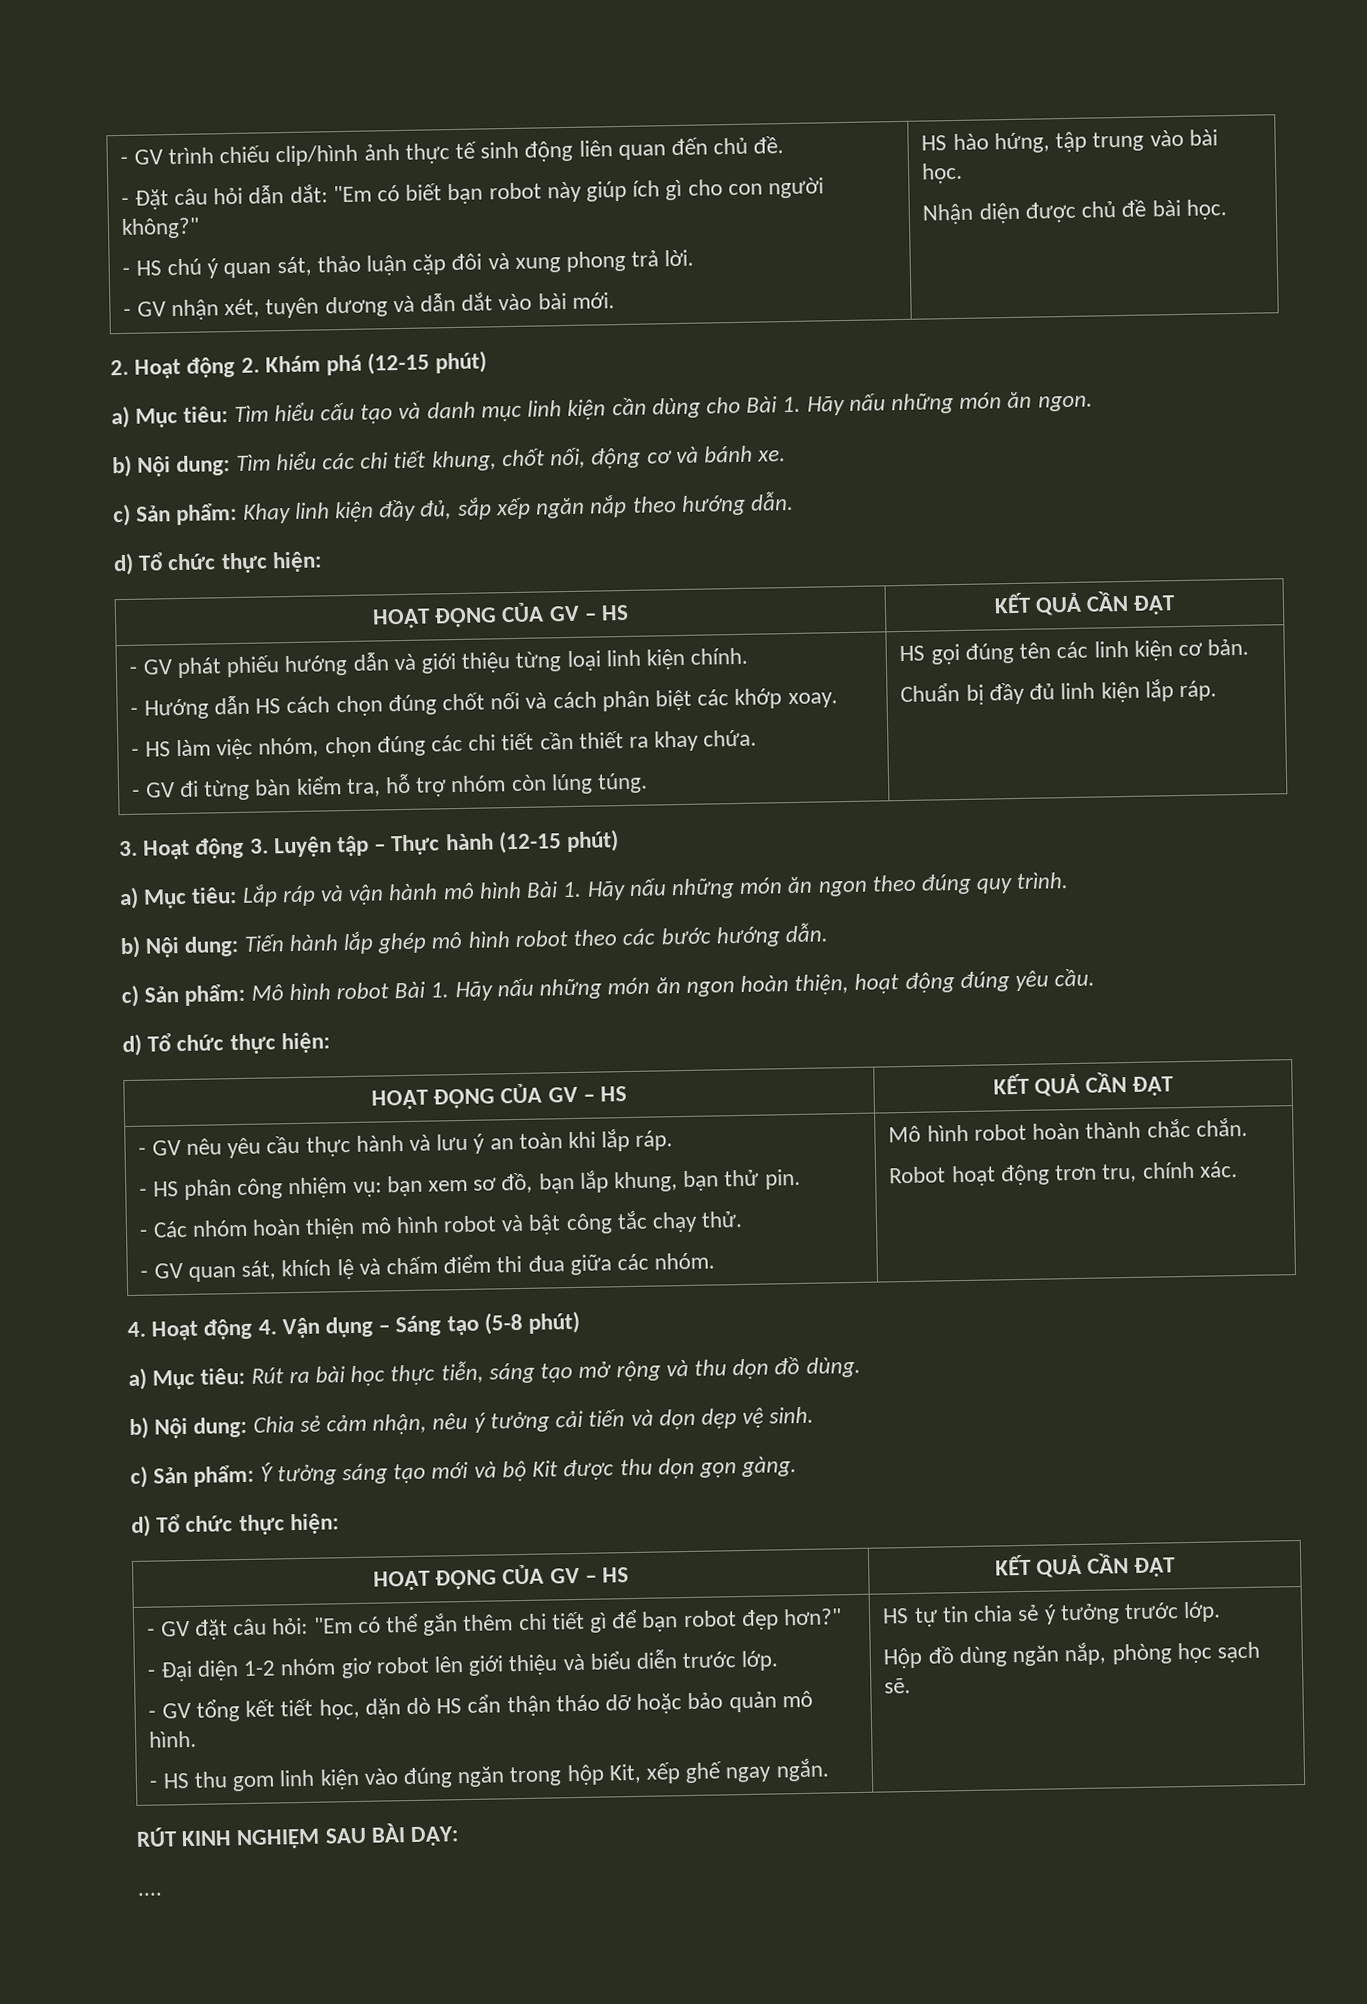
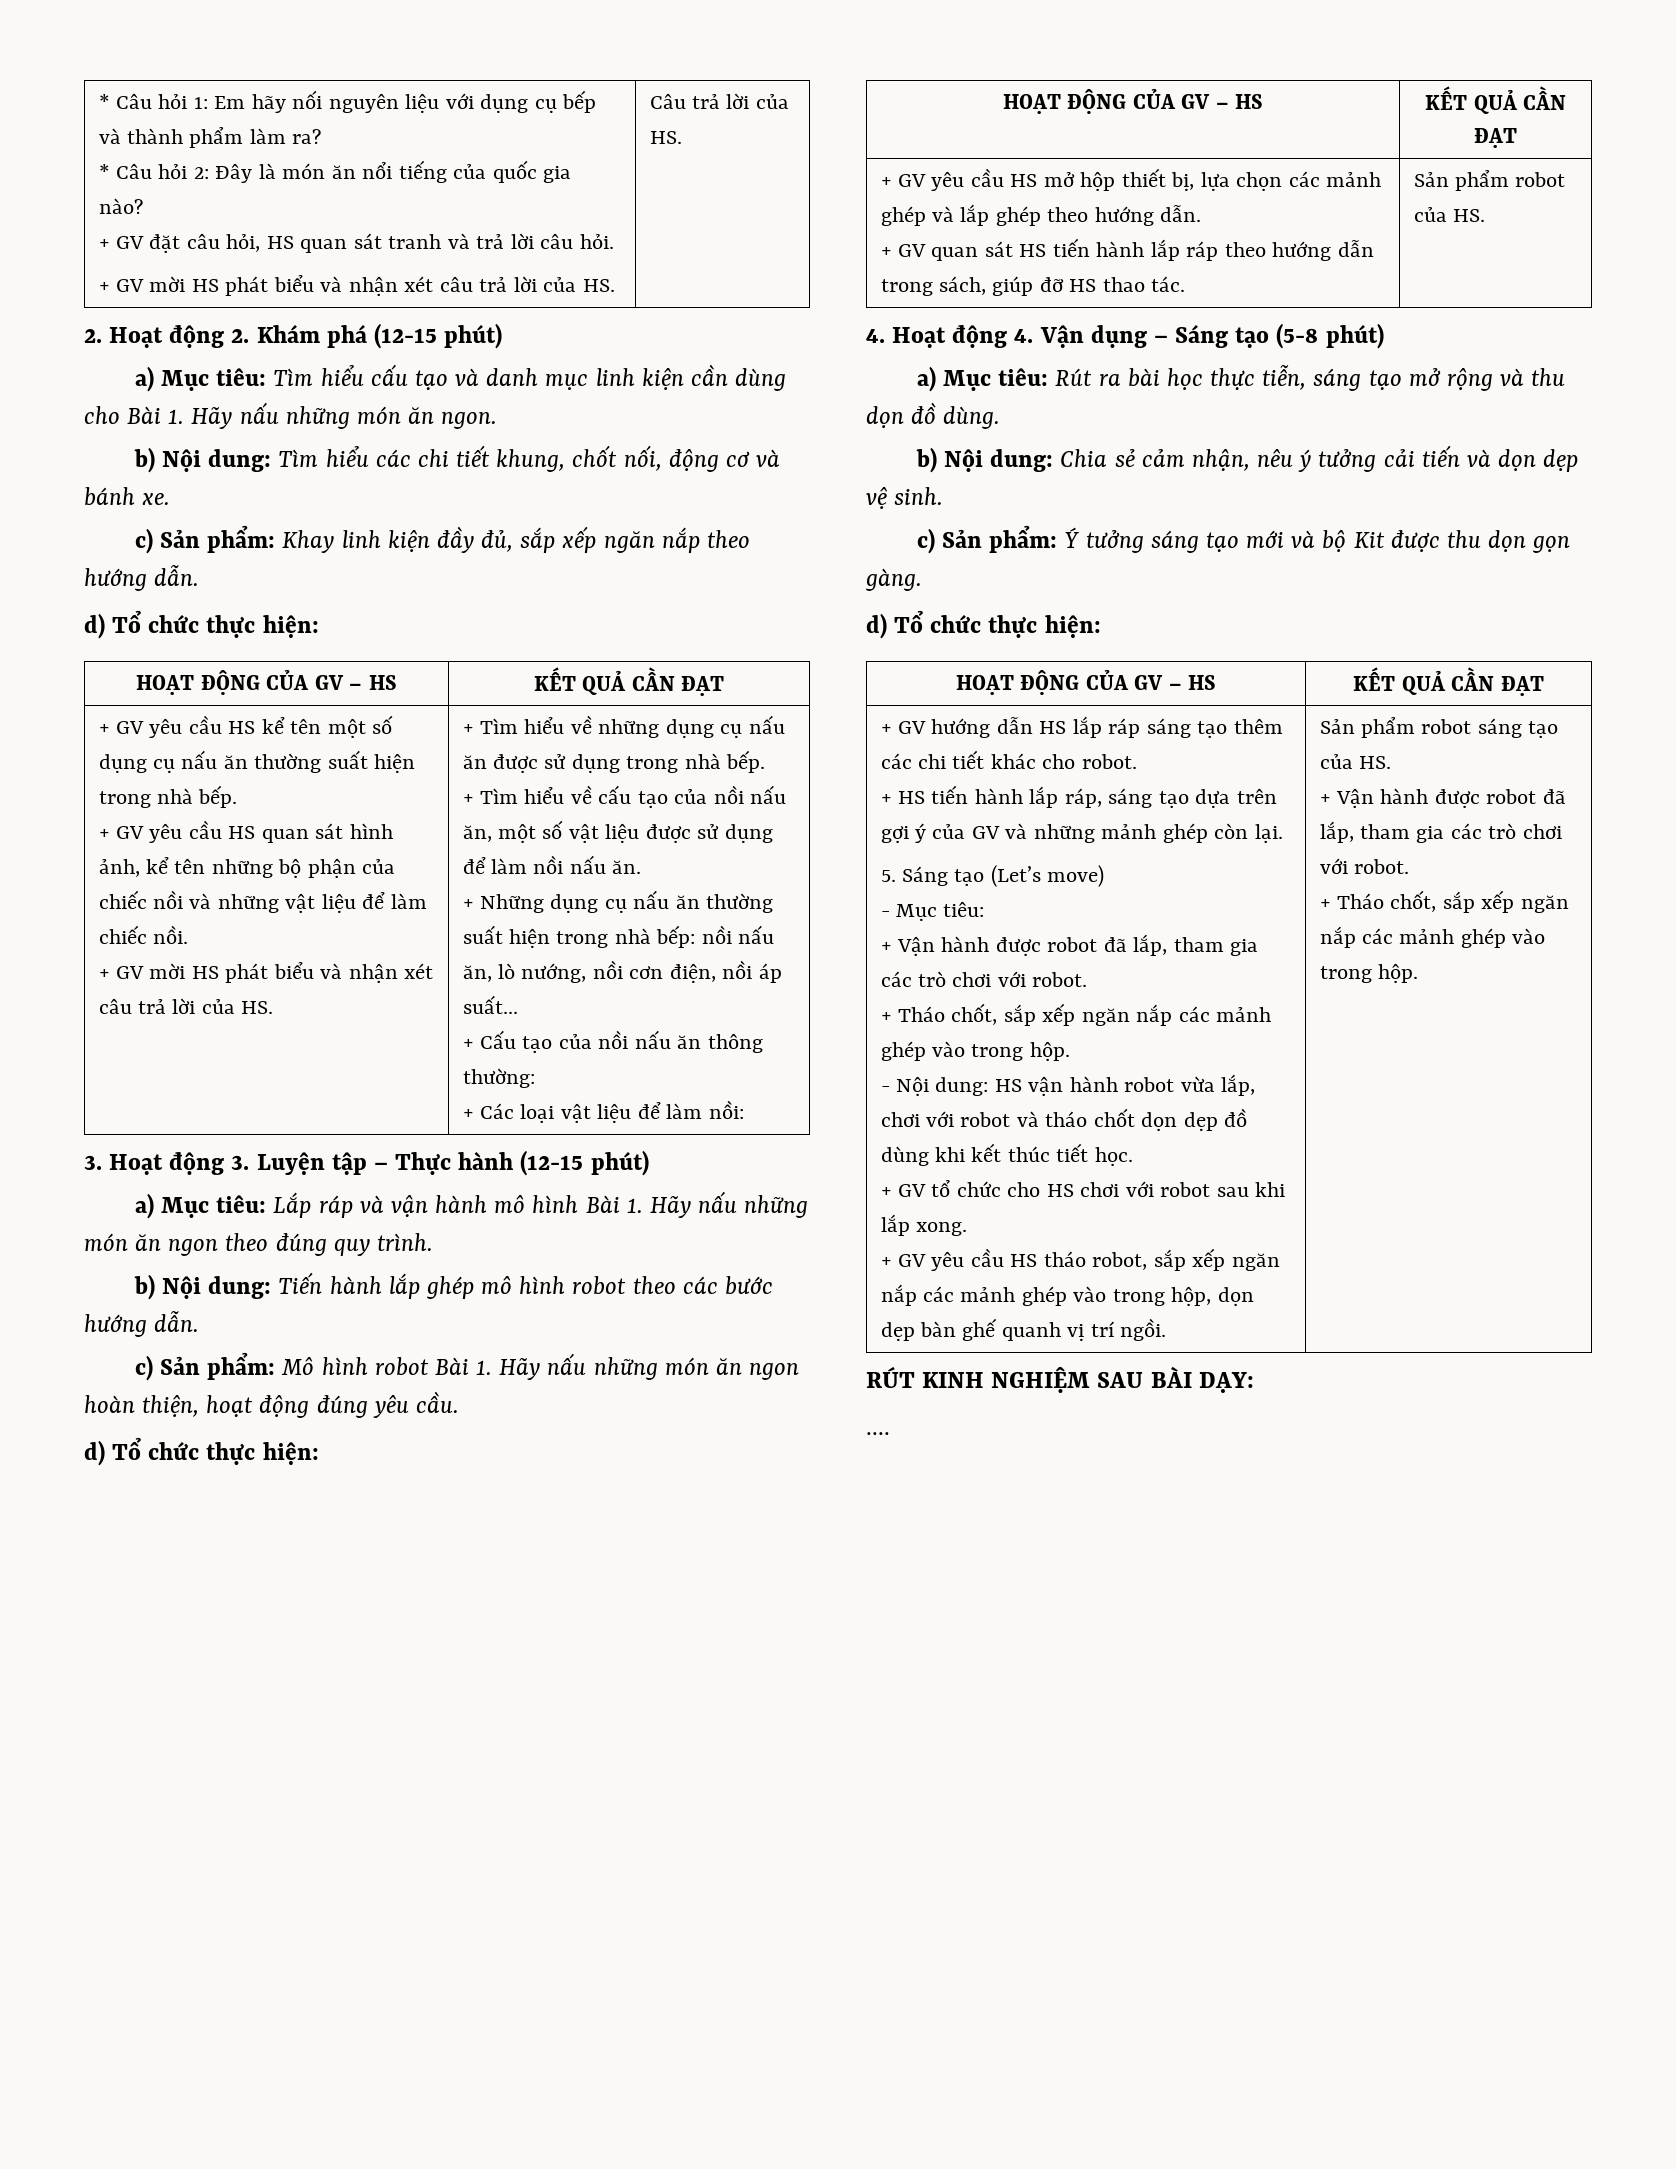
- - GV trình chiếu clip/hình ảnh thực tế sinh động liên quan đến chủ đề.
- - Đặt câu hỏi dẫn dắt: "Em có biết bạn robot này giúp ích gì cho con người không?"
- - HS chú ý quan sát, thảo luận cặp đôi và xung phong trả lời.
- - GV nhận xét, tuyên dương và dẫn dắt vào bài mới. | HS hào hứng, tập trung vào bài học.
- Nhận diện được chủ đề bài học.
+ * Câu hỏi 1: Em hãy nối nguyên liệu với dụng cụ bếp và thành phẩm làm ra?
+ * Câu hỏi 2: Đây là món ăn nổi tiếng của quốc gia nào?
+ + GV đặt câu hỏi, HS quan sát tranh và trả lời câu hỏi.
+ + GV mời HS phát biểu và nhận xét câu trả lời của HS. | Câu trả lời của HS.
- - GV phát phiếu hướng dẫn và giới thiệu từng loại linh kiện chính.
- - Hướng dẫn HS cách chọn đúng chốt nối và cách phân biệt các khớp xoay.
- - HS làm việc nhóm, chọn đúng các chi tiết cần thiết ra khay chứa.
- - GV đi từng bàn kiểm tra, hỗ trợ nhóm còn lúng túng. | HS gọi đúng tên các linh kiện cơ bản.
- Chuẩn bị đầy đủ linh kiện lắp ráp.
+ + GV yêu cầu HS kể tên một số dụng cụ nấu ăn thường suất hiện trong nhà bếp.
+ + GV yêu cầu HS quan sát hình ảnh, kể tên những bộ phận của chiếc nồi và những vật liệu để làm chiếc nồi.
+ + GV mời HS phát biểu và nhận xét câu trả lời của HS. | + Tìm hiểu về những dụng cụ nấu ăn được sử dụng trong nhà bếp.
+ + Tìm hiểu về cấu tạo của nồi nấu ăn, một số vật liệu được sử dụng để làm nồi nấu ăn.
+ + Những dụng cụ nấu ăn thường suất hiện trong nhà bếp: nồi nấu ăn, lò nướng, nồi cơn điện, nồi áp suất...
+ + Cấu tạo của nồi nấu ăn thông thường:
+ + Các loại vật liệu để làm nồi:
- - GV nêu yêu cầu thực hành và lưu ý an toàn khi lắp ráp.
- - HS phân công nhiệm vụ: bạn xem sơ đồ, bạn lắp khung, bạn thử pin.
- - Các nhóm hoàn thiện mô hình robot và bật công tắc chạy thử.
- - GV quan sát, khích lệ và chấm điểm thi đua giữa các nhóm. | Mô hình robot hoàn thành chắc chắn.
- Robot hoạt động trơn tru, chính xác.
+ + GV yêu cầu HS mở hộp thiết bị, lựa chọn các mảnh ghép và lắp ghép theo hướng dẫn.
+ + GV quan sát HS tiến hành lắp ráp theo hướng dẫn trong sách, giúp đỡ HS thao tác. | Sản phẩm robot của HS.
- - GV đặt câu hỏi: "Em có thể gắn thêm chi tiết gì để bạn robot đẹp hơn?"
- - Đại diện 1-2 nhóm giơ robot lên giới thiệu và biểu diễn trước lớp.
- - GV tổng kết tiết học, dặn dò HS cẩn thận tháo dỡ hoặc bảo quản mô hình.
- - HS thu gom linh kiện vào đúng ngăn trong hộp Kit, xếp ghế ngay ngắn. | HS tự tin chia sẻ ý tưởng trước lớp.
- Hộp đồ dùng ngăn nắp, phòng học sạch sẽ.
+ + GV hướng dẫn HS lắp ráp sáng tạo thêm các chi tiết khác cho robot.
+ + HS tiến hành lắp ráp, sáng tạo dựa trên gợi ý của GV và những mảnh ghép còn lại.
+ 5. Sáng tạo (Let’s move)
+ - Mục tiêu:
+ + Vận hành được robot đã lắp, tham gia các trò chơi với robot.
+ + Tháo chốt, sắp xếp ngăn nắp các mảnh ghép vào trong hộp.
+ - Nội dung: HS vận hành robot vừa lắp, chơi với robot và tháo chốt dọn dẹp đồ dùng khi kết thúc tiết học.
+ + GV tổ chức cho HS chơi với robot sau khi lắp xong.
+ + GV yêu cầu HS tháo robot, sắp xếp ngăn nắp các mảnh ghép vào trong hộp, dọn dẹp bàn ghế quanh vị trí ngồi. | Sản phẩm robot sáng tạo của HS.
+ + Vận hành được robot đã lắp, tham gia các trò chơi với robot.
+ + Tháo chốt, sắp xếp ngăn nắp các mảnh ghép vào trong hộp.

